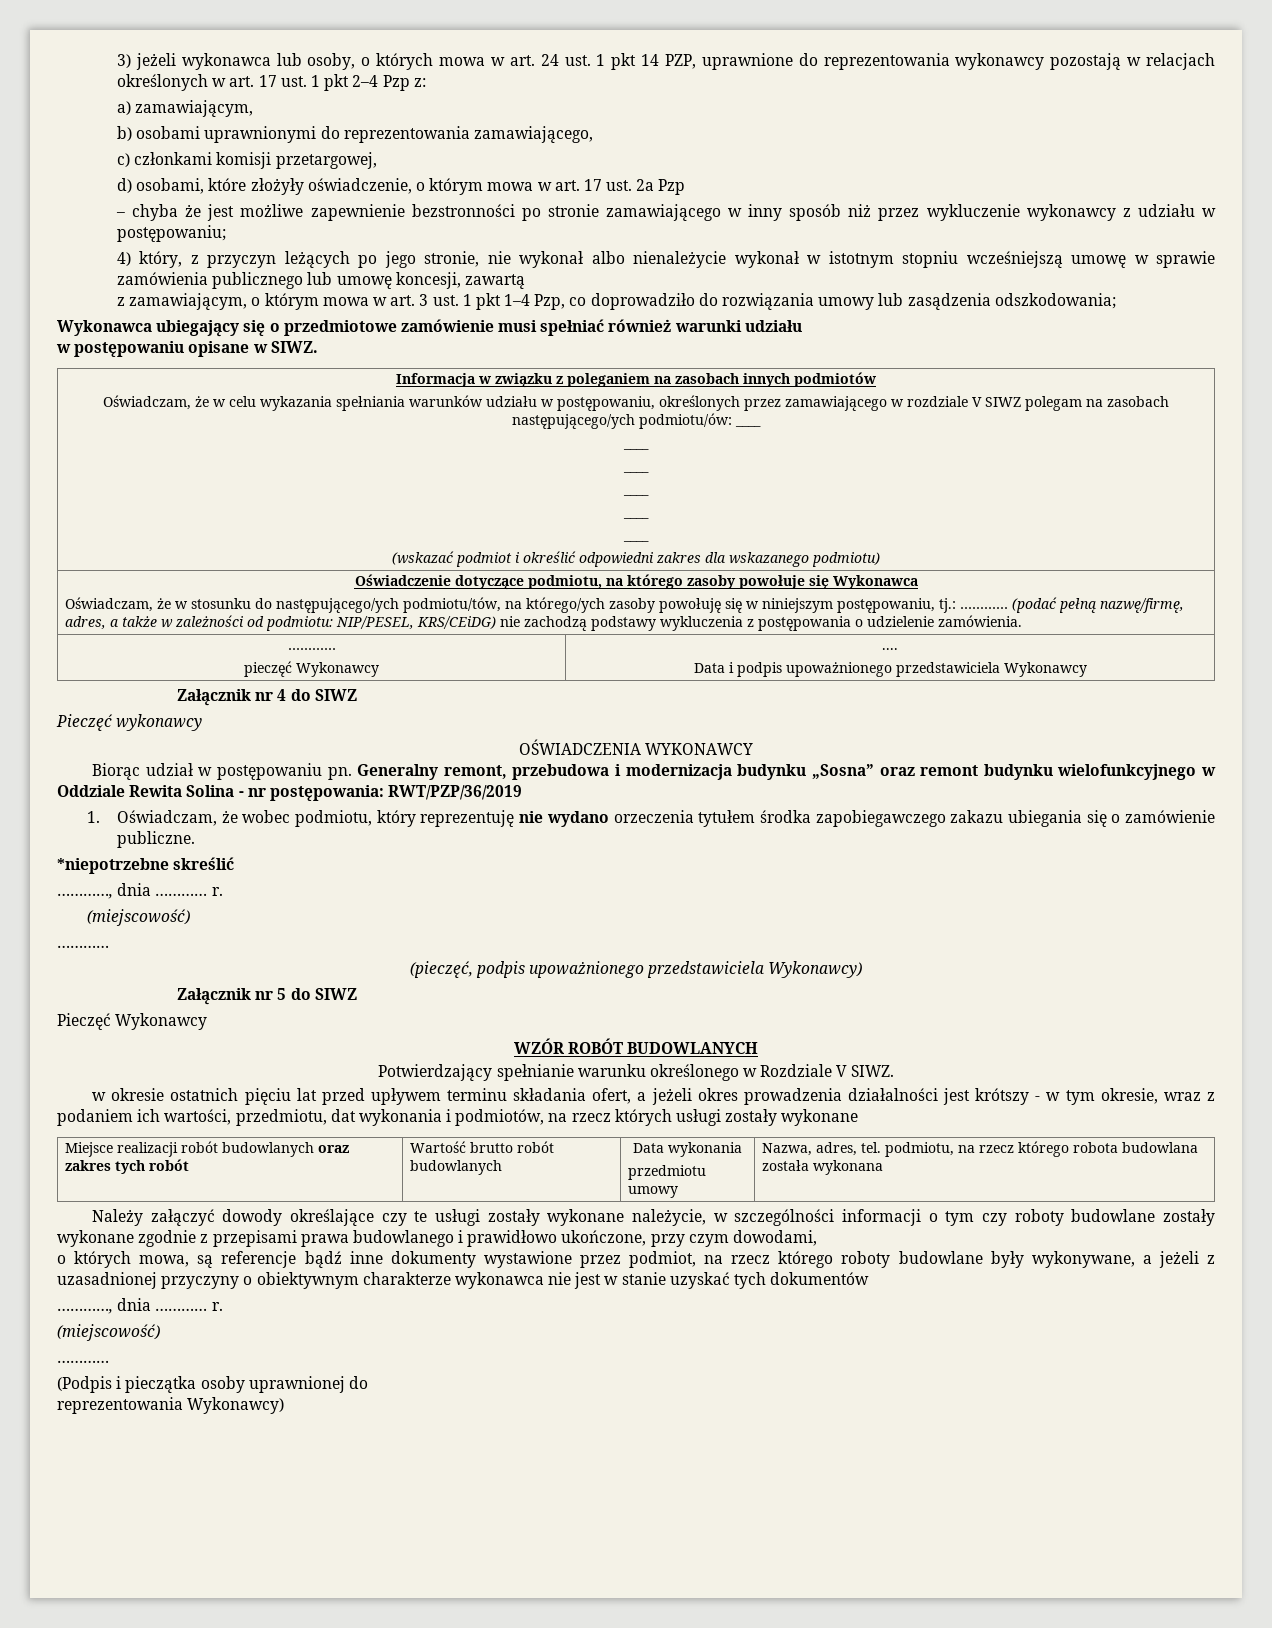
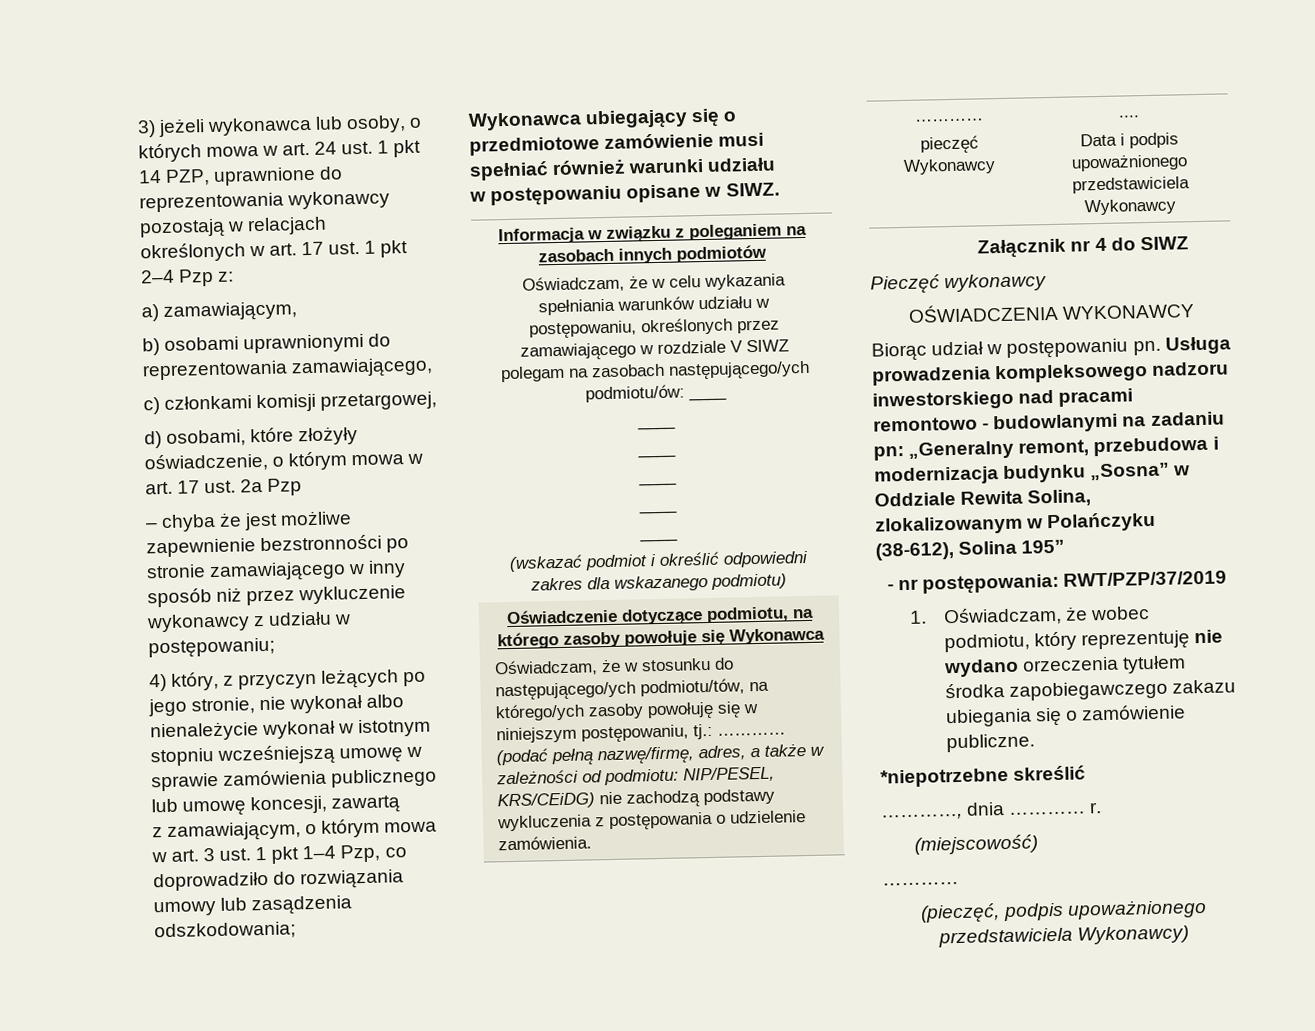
- Generalny remont, przebudowa i modernizacja budynku „Sosna” oraz remont budynku wielofunkcyjnego w Oddziale Rewita Solina - nr postępowania: RWT/PZP/36/2019
+ Usługa prowadzenia kompleksowego nadzoru inwestorskiego nad pracami remontowo - budowlanymi na zadaniu pn: „Generalny remont, przebudowa i modernizacja budynku „Sosna” w Oddziale Rewita Solina, zlokalizowanym w Polańczyku (38-612), Solina 195”
+ - nr postępowania: RWT/PZP/37/2019
- Załącznik nr 5 do SIWZ
- Pieczęć Wykonawcy
- WZÓR ROBÓT BUDOWLANYCH
- Potwierdzający spełnianie warunku określonego w Rozdziale V SIWZ.
- w okresie ostatnich pięciu lat przed upływem terminu składania ofert, a jeżeli okres prowadzenia działalności jest krótszy - w tym okresie, wraz z podaniem ich wartości, przedmiotu, dat wykonania i podmiotów, na rzecz których usługi zostały wykonane
- Miejsce realizacji robót budowlanych oraz zakres tych robót | Wartość brutto robót budowlanych | Data wykonania
- przedmiotu umowy | Nazwa, adres, tel. podmiotu, na rzecz którego robota budowlana została wykonana
- Należy załączyć dowody określające czy te usługi zostały wykonane należycie, w szczególności informacji o tym czy roboty budowlane zostały wykonane zgodnie z przepisami prawa budowlanego i prawidłowo ukończone, przy czym dowodami,
- o których mowa, są referencje bądź inne dokumenty wystawione przez podmiot, na rzecz którego roboty budowlane były wykonywane, a jeżeli z uzasadnionej przyczyny o obiektywnym charakterze wykonawca nie jest w stanie uzyskać tych dokumentów
- …………, dnia ………… r.
- (miejscowość)
- …………
- (Podpis i pieczątka osoby uprawnionej do
- reprezentowania Wykonawcy)

